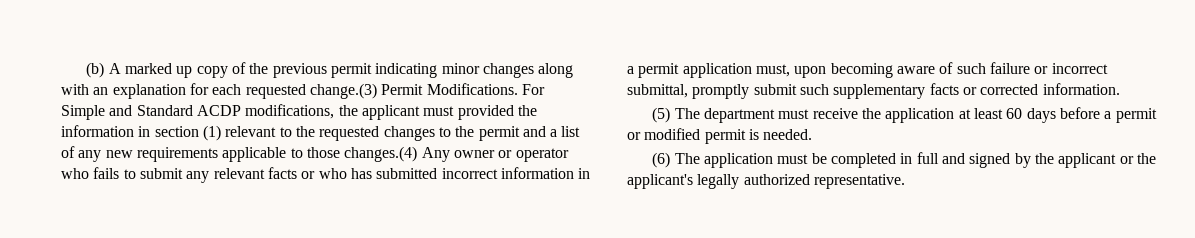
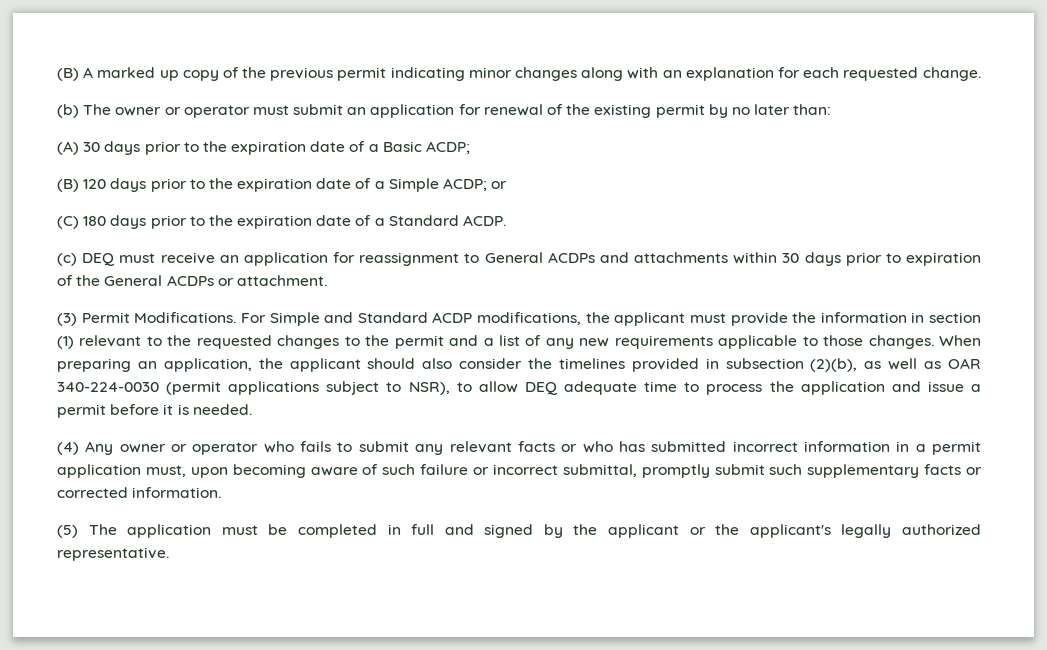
- (b) A marked up copy of the previous permit indicating minor changes along with an explanation for each requested change.(3) Permit Modifications.
+ (B) A marked up copy of the previous permit indicating minor changes along with an explanation for each requested change.
+ (b) The owner or operator must submit an application for renewal of the existing permit by no later than:
+ (A) 30 days prior to the expiration date of a Basic ACDP;
+ (B) 120 days prior to the expiration date of a Simple ACDP; or
+ (C) 180 days prior to the expiration date of a Standard ACDP.
+ (c) DEQ must receive an application for reassignment to General ACDPs and attachments within 30 days prior to expiration of the General ACDPs or attachment.
+ (3) Permit Modifications.
- For Simple and Standard ACDP modifications, the applicant must provided the information in section (1) relevant to the requested changes to the permit and a list of any new requirements applicable to those changes.(4) Any owner or operator who fails to submit any relevant facts or who has submitted incorrect information in a permit application must, upon becoming aware of such failure or incorrect submittal, promptly submit such supplementary facts or corrected information.
+ For Simple and Standard ACDP modifications, the applicant must provide the information in section (1) relevant to the requested changes to the permit and a list of any new requirements applicable to those changes. When preparing an application, the applicant should also consider the timelines provided in subsection (2)(b), as well as OAR 340-224-0030 (permit applications subject to NSR), to allow DEQ adequate time to process the application and issue a permit before it is needed.
+ (4) Any owner or operator who fails to submit any relevant facts or who has submitted incorrect information in a permit application must, upon becoming aware of such failure or incorrect submittal, promptly submit such supplementary facts or corrected information.
- (5) The department must receive the application at least 60 days before a permit or modified permit is needed.
- (6) The application must be completed in full and signed by the applicant or the applicant's legally authorized representative.
+ (5) The application must be completed in full and signed by the applicant or the applicant's legally authorized representative.

